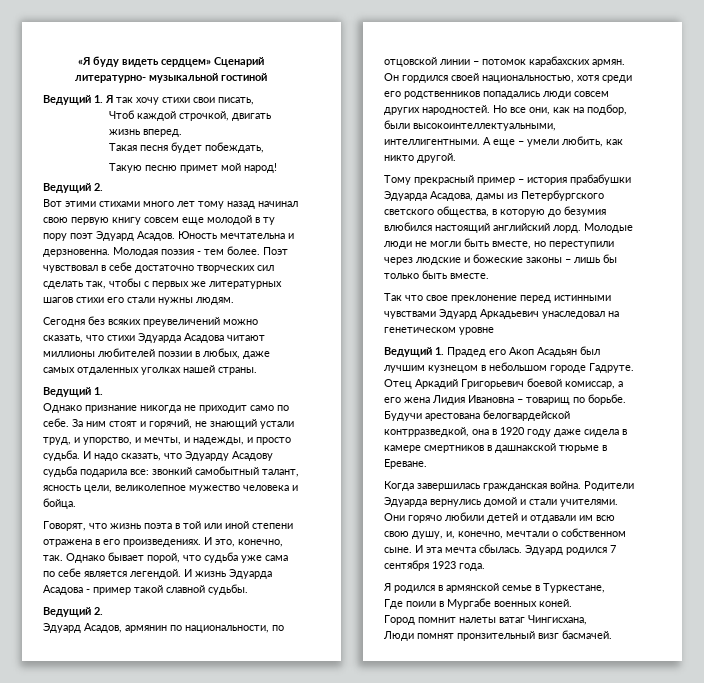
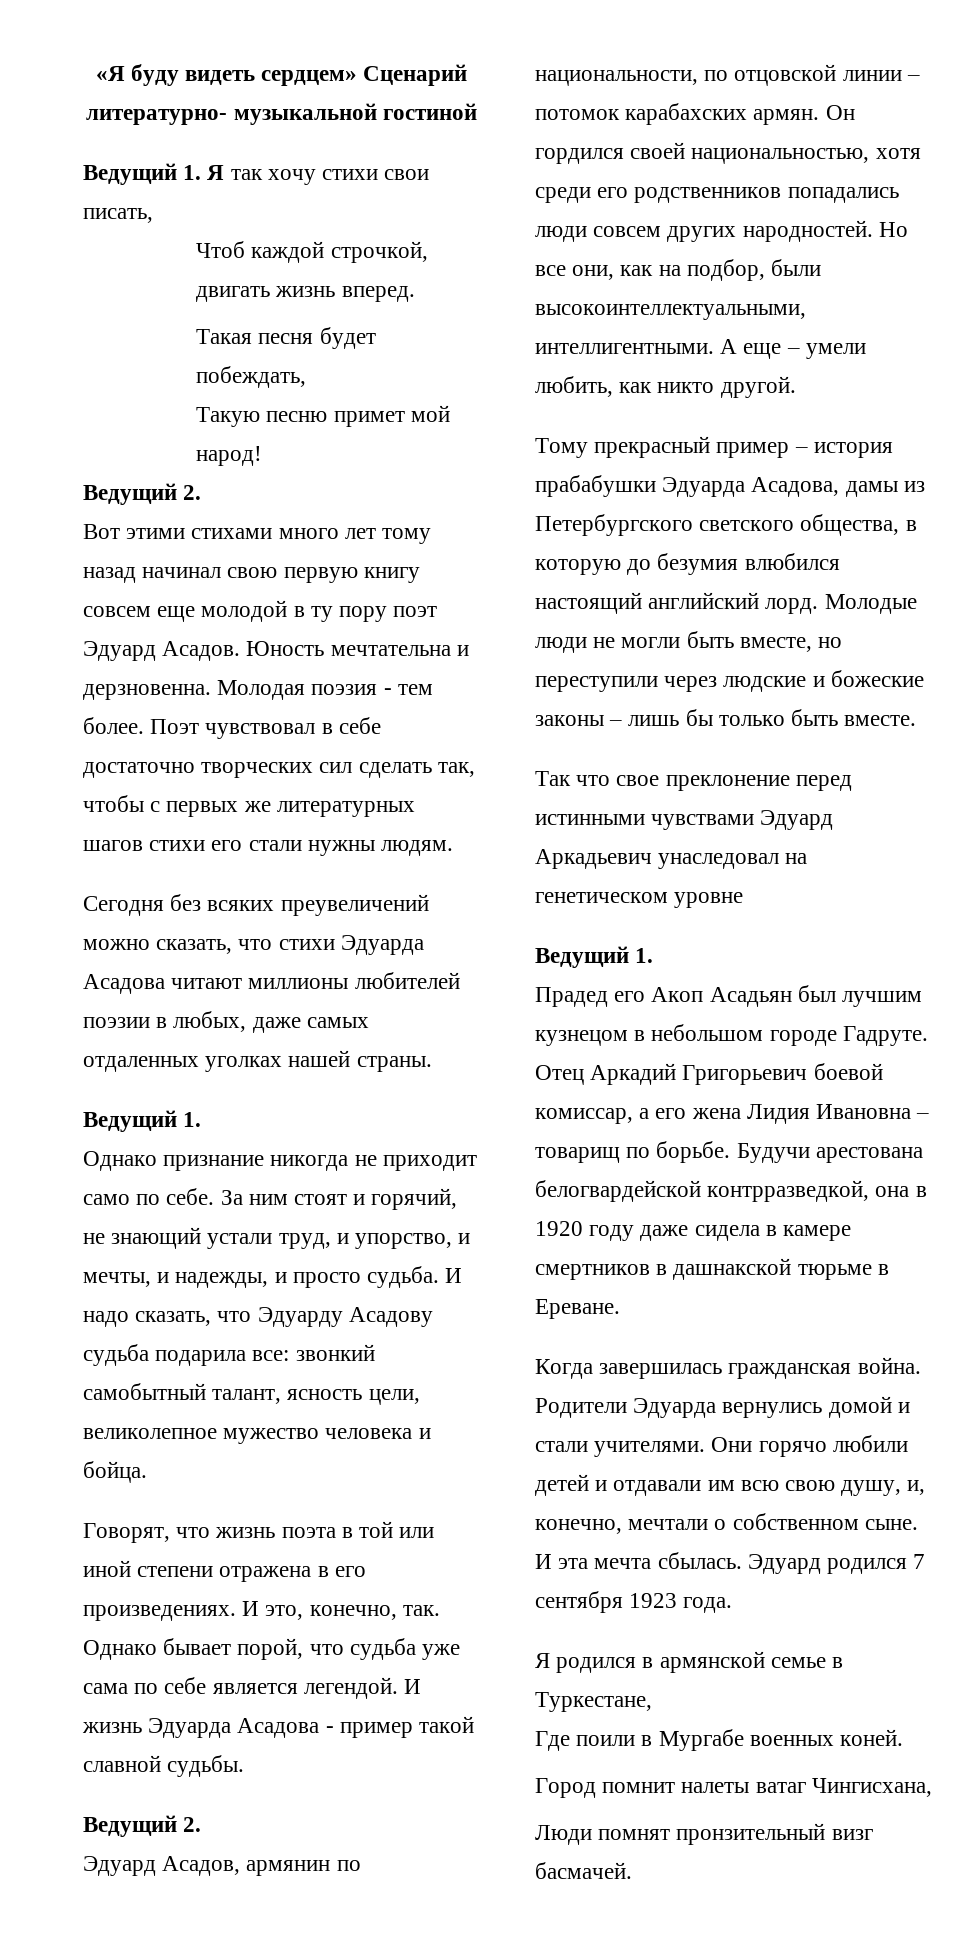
  Так что свое преклонение перед истинными чувствами Эдуард Аркадьевич унаследовал на генетическом уровне
- Ведущий 1. Прадед его Акоп Асадьян был лучшим кузнецом в небольшом городе Гадруте.
+ Ведущий 1.
+ Прадед его Акоп Асадьян был лучшим кузнецом в небольшом городе Гадруте.

